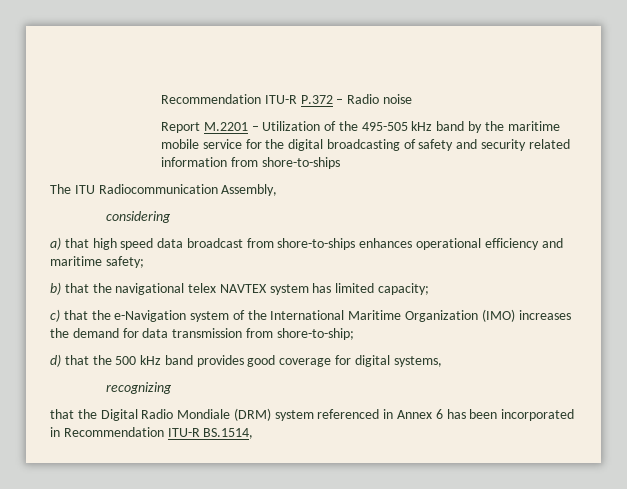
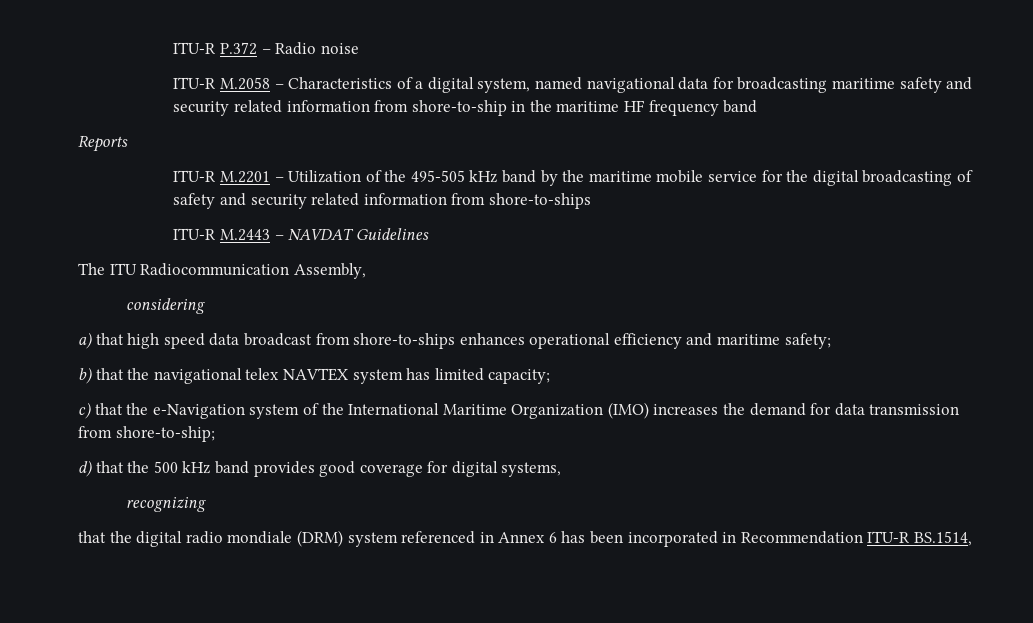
- Recommendation ITU-R P.372 – Radio noise
+ ITU-R P.372 – Radio noise
- Report M.2201 – Utilization of the 495-505 kHz band by the maritime mobile service for the digital broadcasting of safety and security related information from shore-to-ships
+ ITU-R M.2058 – Characteristics of a digital system, named navigational data for broadcasting maritime safety and security related information from shore-to-ship in the maritime HF frequency band
+ Reports
+ ITU-R M.2201 – Utilization of the 495-505 kHz band by the maritime mobile service for the digital broadcasting of safety and security related information from shore-to-ships
+ ITU-R M.2443 – NAVDAT Guidelines
- that the Digital Radio Mondiale (DRM) system referenced in Annex 6 has been incorporated in Recommendation ITU-R BS.1514,
+ that the digital radio mondiale (DRM) system referenced in Annex 6 has been incorporated in Recommendation ITU-R BS.1514,

